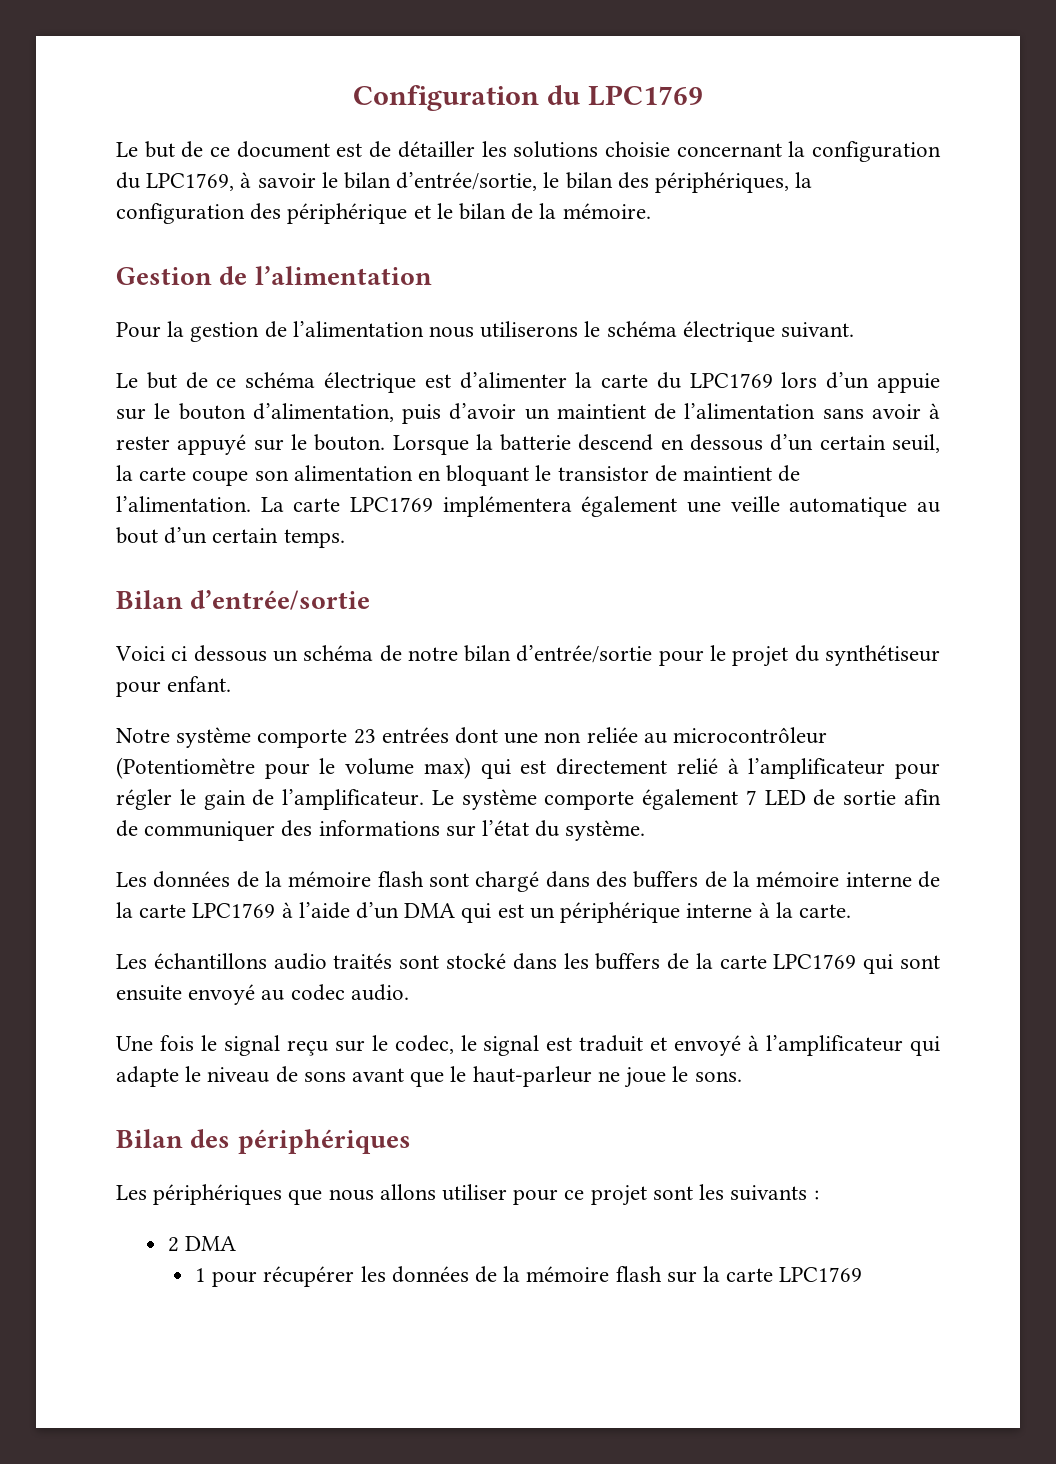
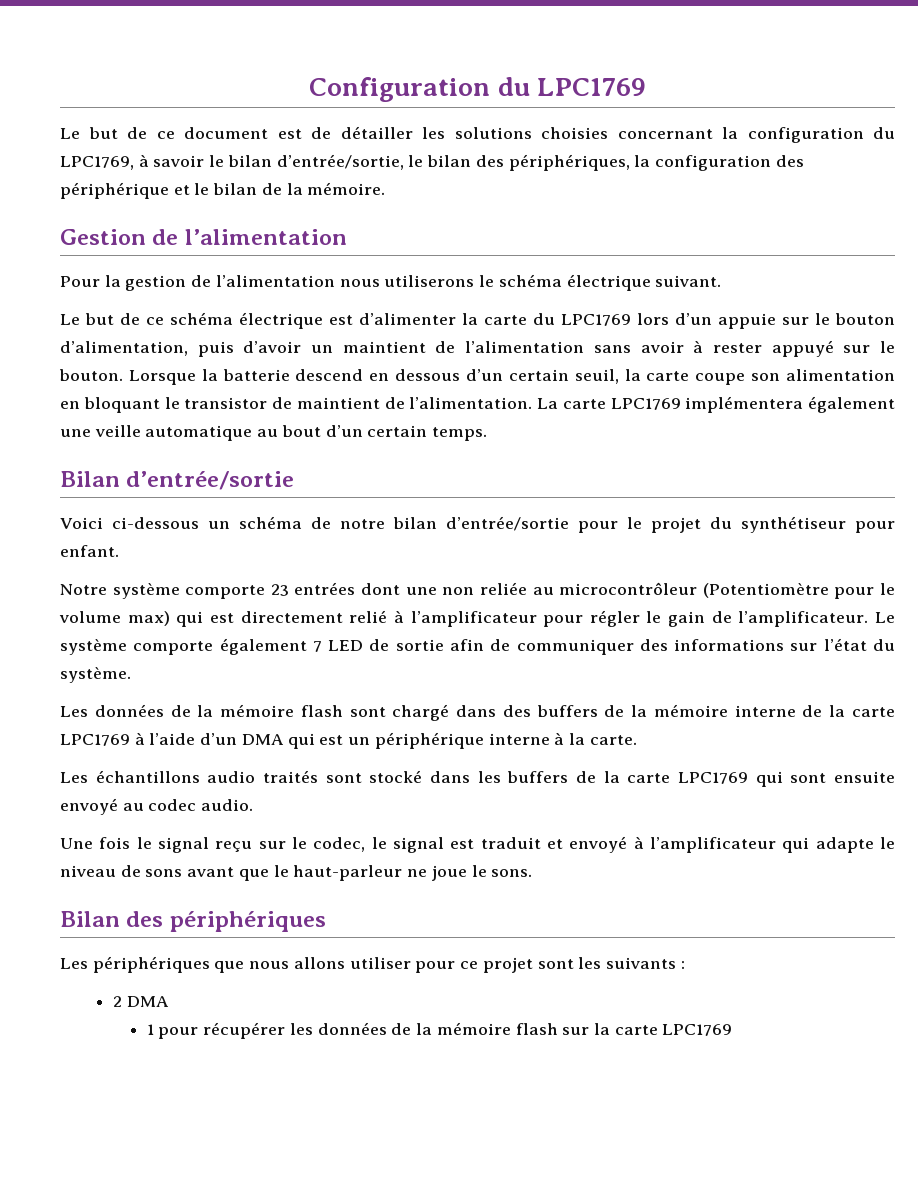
- Le but de ce document est de détailler les solutions choisie concernant la configuration du LPC1769, à savoir le bilan d’entrée/sortie, le bilan des périphériques, la configuration des périphérique et le bilan de la mémoire.
+ Le but de ce document est de détailler les solutions choisies concernant la configuration du LPC1769, à savoir le bilan d’entrée/sortie, le bilan des périphériques, la configuration des périphérique et le bilan de la mémoire.
- Voici ci dessous un schéma de notre bilan d’entrée/sortie pour le projet du synthétiseur pour enfant.
+ Voici ci-dessous un schéma de notre bilan d’entrée/sortie pour le projet du synthétiseur pour enfant.

